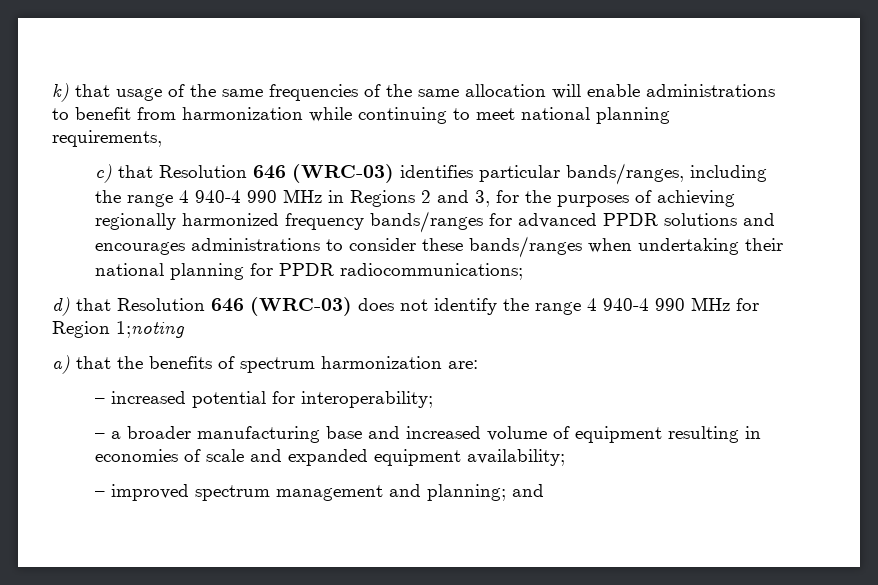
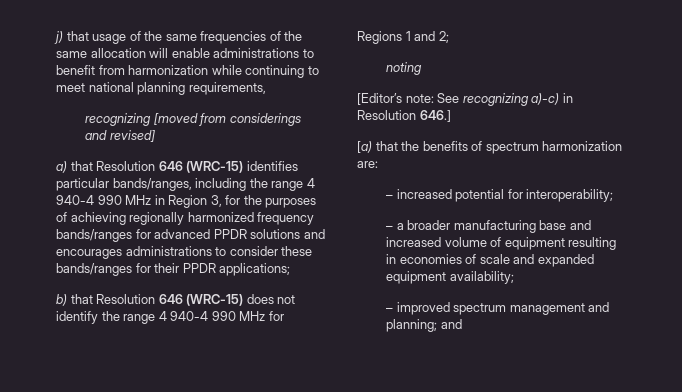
- k) that usage of the same frequencies of the same allocation will enable administrations to benefit from harmonization while continuing to meet national planning requirements,
+ j) that usage of the same frequencies of the same allocation will enable administrations to benefit from harmonization while continuing to meet national planning requirements,
- c) that Resolution 646 (WRC-03) identifies particular bands/ranges, including the range 4 940-4 990 MHz in Regions 2 and 3, for the purposes of achieving regionally harmonized frequency bands/ranges for advanced PPDR solutions and encourages administrations to consider these bands/ranges when undertaking their national planning for PPDR radiocommunications;
- d) that Resolution 646 (WRC-03) does not identify the range 4 940-4 990 MHz for Region 1;noting
- a) that the benefits of spectrum harmonization are:
+ recognizing [moved from considerings and revised]
+ a) that Resolution 646 (WRC-15) identifies particular bands/ranges, including the range 4 940-4 990 MHz in Region 3, for the purposes of achieving regionally harmonized frequency bands/ranges for advanced PPDR solutions and encourages administrations to consider these bands/ranges for their PPDR applications;
+ b) that Resolution 646 (WRC-15) does not identify the range 4 940-4 990 MHz for Regions 1 and 2;
+ noting
+ [Editor’s note: See recognizing a)-c) in Resolution 646.]
+ [a) that the benefits of spectrum harmonization are:

